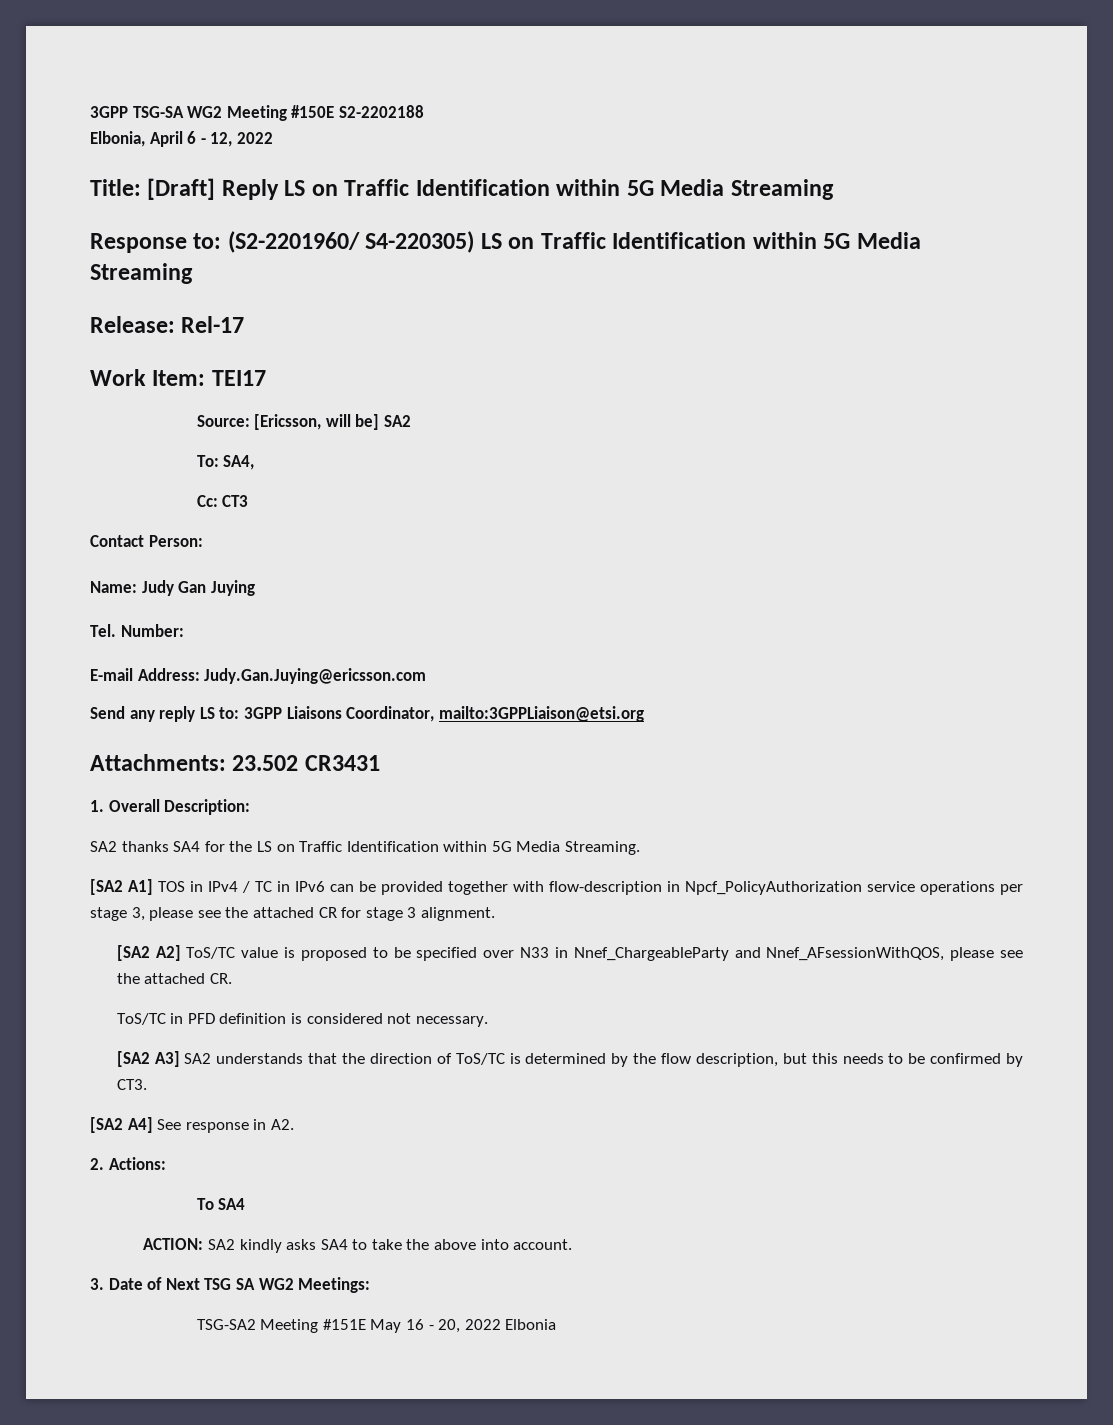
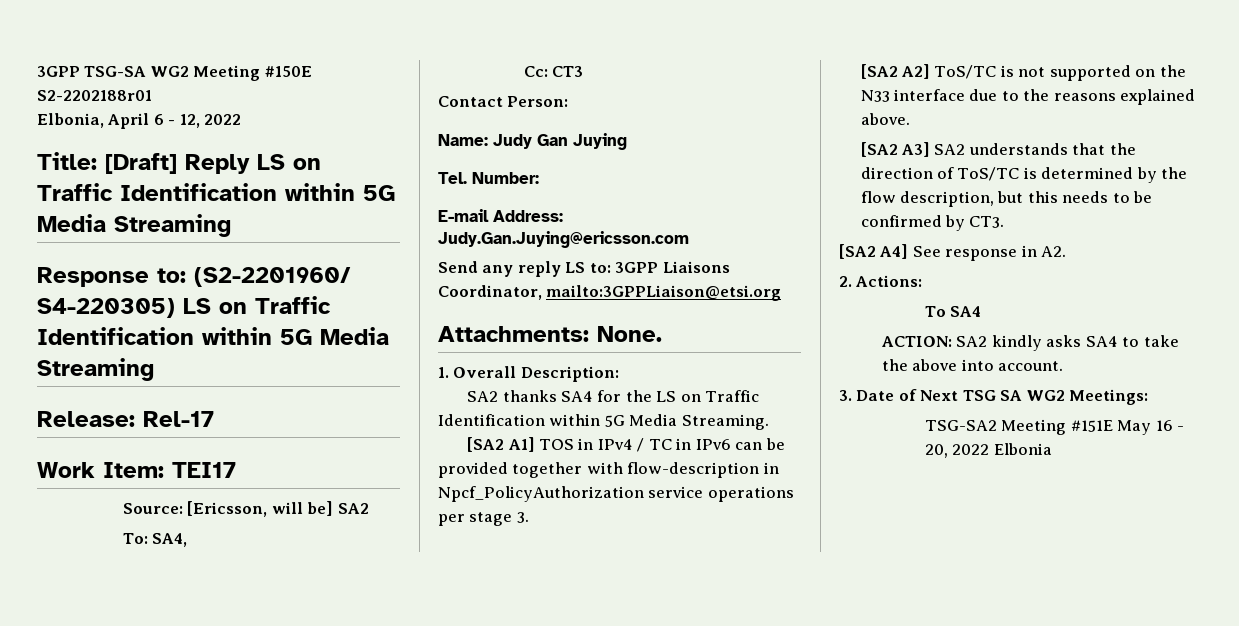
- 3GPP TSG-SA WG2 Meeting #150E S2-2202188
+ 3GPP TSG-SA WG2 Meeting #150E S2-2202188r01
- Attachments: 23.502 CR3431
+ Attachments: None.
- [SA2 A1] TOS in IPv4 / TC in IPv6 can be provided together with flow-description in Npcf_PolicyAuthorization service operations per stage 3, please see the attached CR for stage 3 alignment.
- [SA2 A2] ToS/TC value is proposed to be specified over N33 in Nnef_ChargeableParty and Nnef_AFsessionWithQOS, please see the attached CR.
- ToS/TC in PFD definition is considered not necessary.
+ [SA2 A1] TOS in IPv4 / TC in IPv6 can be provided together with flow-description in Npcf_PolicyAuthorization service operations per stage 3.
+ [SA2 A2] ToS/TC is not supported on the N33 interface due to the reasons explained above.

